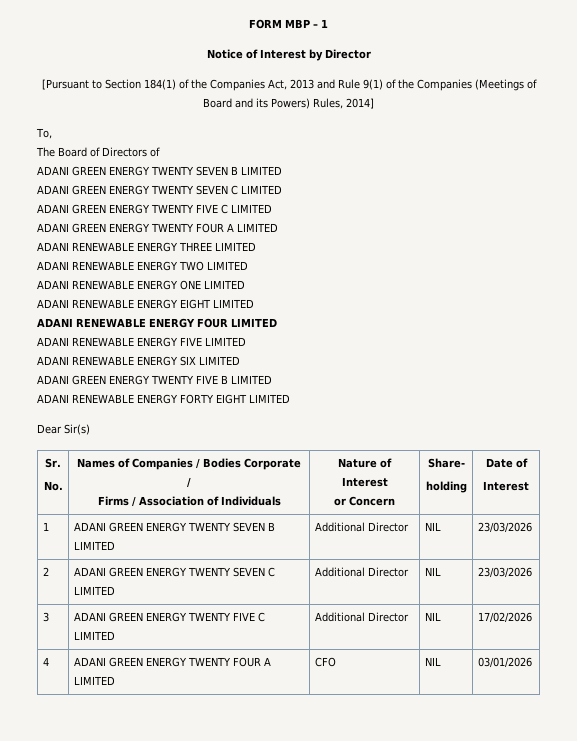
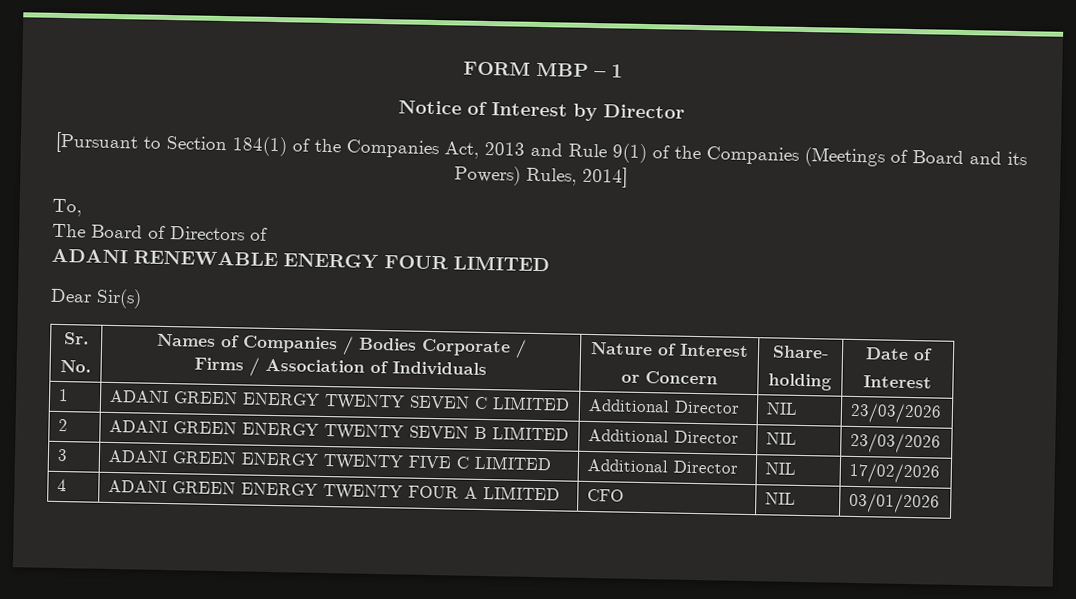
  The Board of Directors of
- ADANI GREEN ENERGY TWENTY SEVEN B LIMITED
- ADANI GREEN ENERGY TWENTY SEVEN C LIMITED
- ADANI GREEN ENERGY TWENTY FIVE C LIMITED
- ADANI GREEN ENERGY TWENTY FOUR A LIMITED
- ADANI RENEWABLE ENERGY THREE LIMITED
- ADANI RENEWABLE ENERGY TWO LIMITED
- ADANI RENEWABLE ENERGY ONE LIMITED
- ADANI RENEWABLE ENERGY EIGHT LIMITED
- ADANI RENEWABLE ENERGY FIVE LIMITED
- ADANI RENEWABLE ENERGY SIX LIMITED
- ADANI GREEN ENERGY TWENTY FIVE B LIMITED
- ADANI RENEWABLE ENERGY FORTY EIGHT LIMITED
- 1 | ADANI GREEN ENERGY TWENTY SEVEN B LIMITED | Additional Director | NIL | 23/03/2026
+ 1 | ADANI GREEN ENERGY TWENTY SEVEN C LIMITED | Additional Director | NIL | 23/03/2026
- 2 | ADANI GREEN ENERGY TWENTY SEVEN C LIMITED | Additional Director | NIL | 23/03/2026
+ 2 | ADANI GREEN ENERGY TWENTY SEVEN B LIMITED | Additional Director | NIL | 23/03/2026

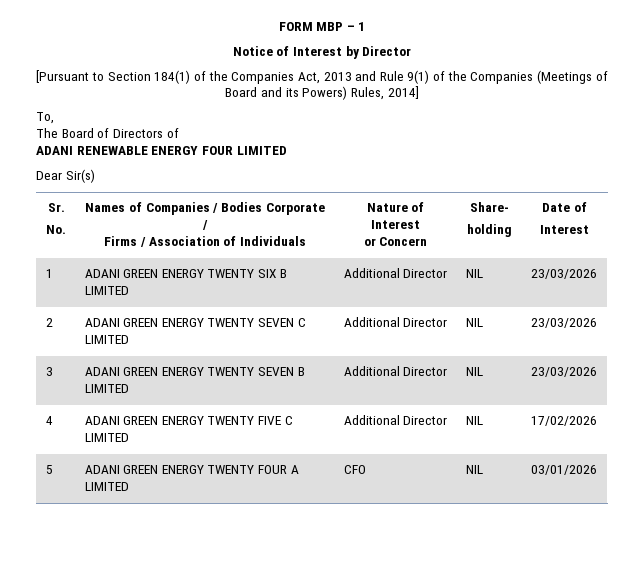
- 1 | ADANI GREEN ENERGY TWENTY SEVEN C LIMITED | Additional Director | NIL | 23/03/2026
+ 1 | ADANI GREEN ENERGY TWENTY SIX B LIMITED | Additional Director | NIL | 23/03/2026
- 2 | ADANI GREEN ENERGY TWENTY SEVEN B LIMITED | Additional Director | NIL | 23/03/2026
+ 2 | ADANI GREEN ENERGY TWENTY SEVEN C LIMITED | Additional Director | NIL | 23/03/2026
+ 3 | ADANI GREEN ENERGY TWENTY SEVEN B LIMITED | Additional Director | NIL | 23/03/2026
- 3 | ADANI GREEN ENERGY TWENTY FIVE C LIMITED | Additional Director | NIL | 17/02/2026
+ 4 | ADANI GREEN ENERGY TWENTY FIVE C LIMITED | Additional Director | NIL | 17/02/2026
- 4 | ADANI GREEN ENERGY TWENTY FOUR A LIMITED | CFO | NIL | 03/01/2026
+ 5 | ADANI GREEN ENERGY TWENTY FOUR A LIMITED | CFO | NIL | 03/01/2026

